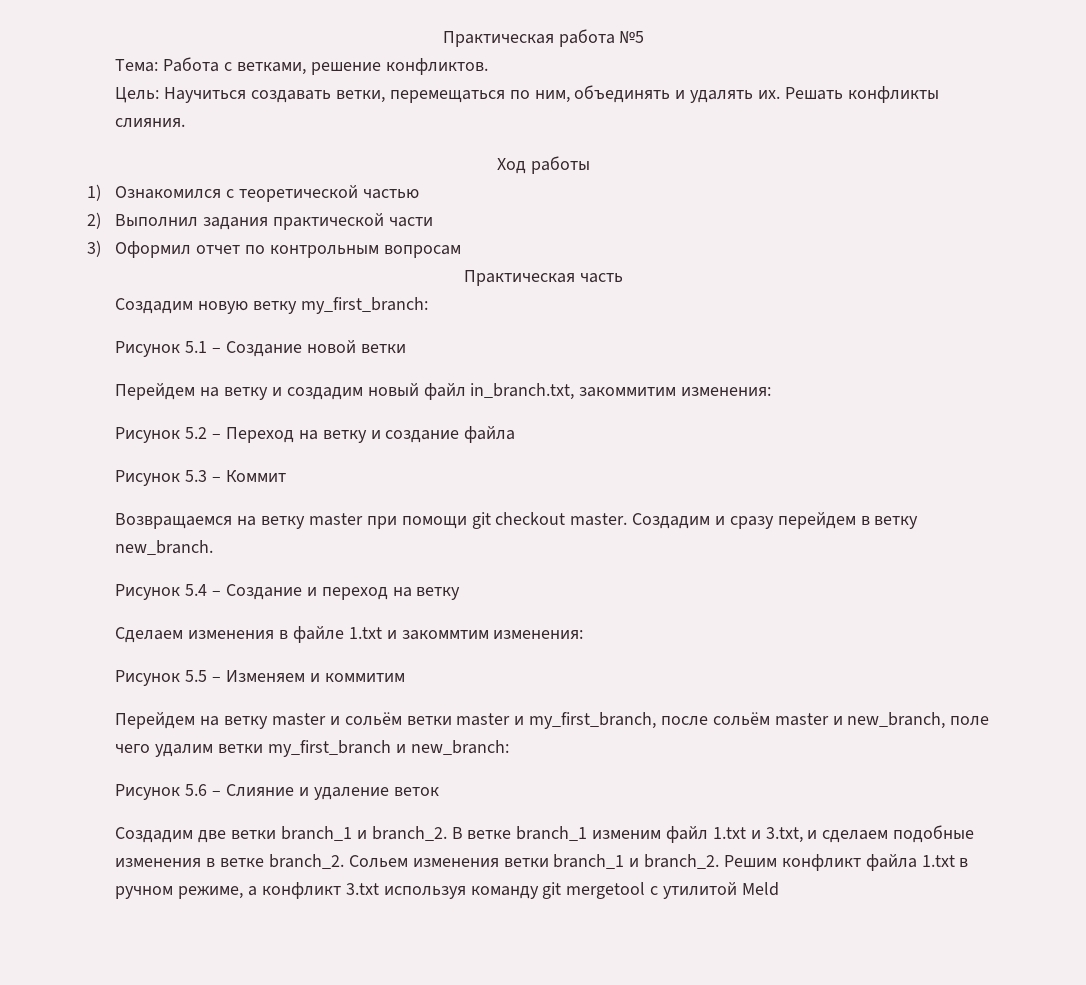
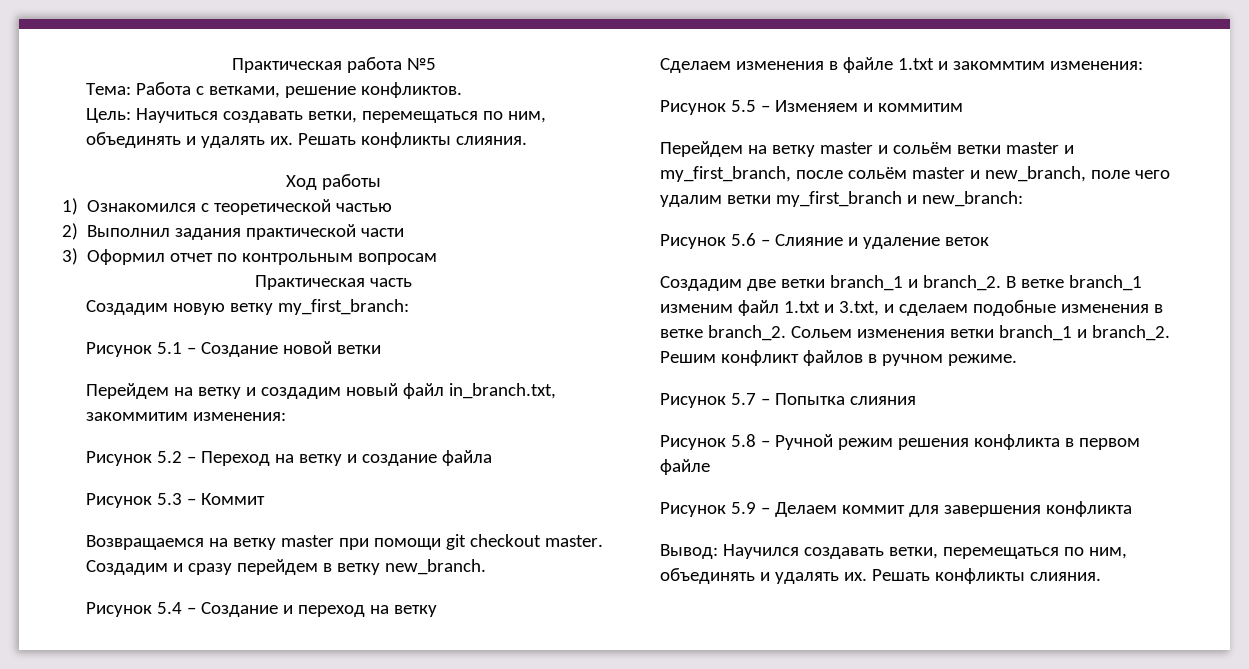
- Решим конфликт файла 1.txt в ручном режиме, а конфликт 3.txt используя команду git mergetool с утилитой Meld
+ Решим конфликт файлов в ручном режиме.
+ Рисунок 5.7 – Попытка слияния
+ Рисунок 5.8 – Ручной режим решения конфликта в первом файле
+ Рисунок 5.9 – Делаем коммит для завершения конфликта
+ Вывод: Научился создавать ветки, перемещаться по ним, объединять и удалять их. Решать конфликты слияния.

